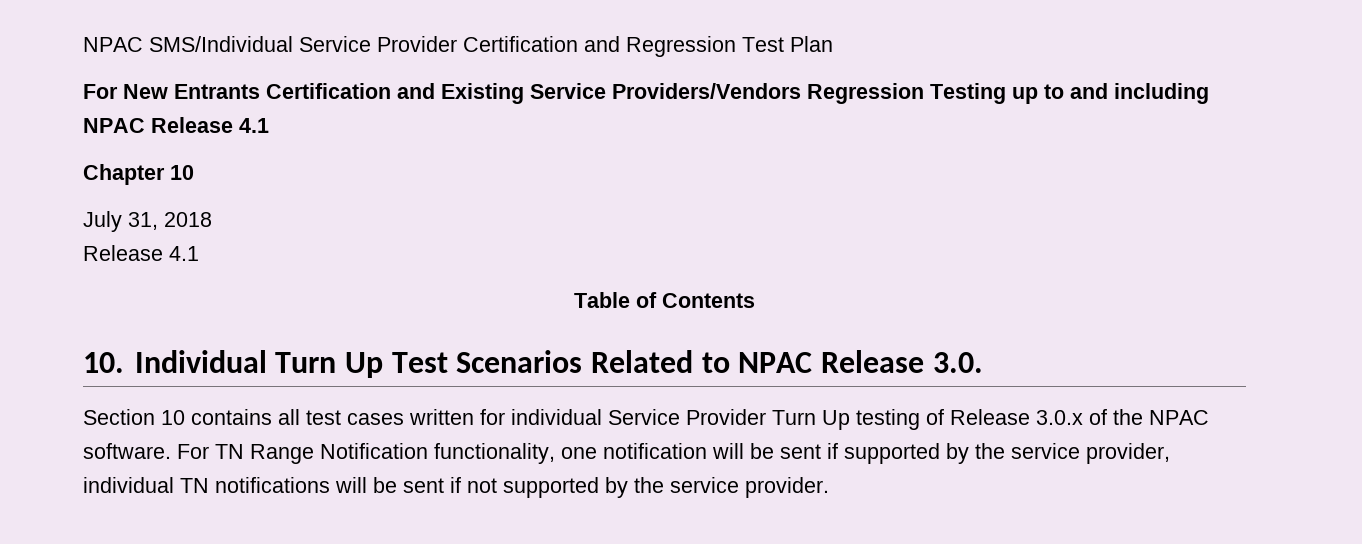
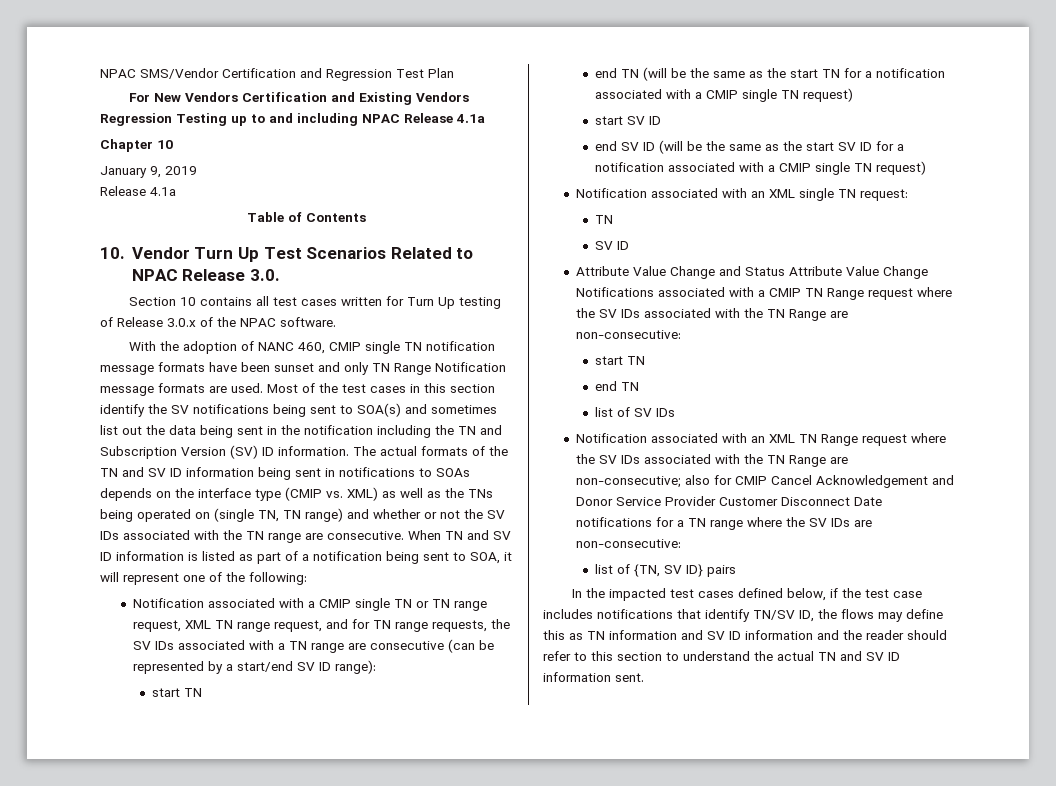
- NPAC SMS/Individual Service Provider Certification and Regression Test Plan
+ NPAC SMS/Vendor Certification and Regression Test Plan
- For New Entrants Certification and Existing Service Providers/Vendors Regression Testing up to and including NPAC Release 4.1
+ For New Vendors Certification and Existing Vendors Regression Testing up to and including NPAC Release 4.1a
- July 31, 2018
- Release 4.1
+ January 9, 2019
+ Release 4.1a
- 10. Individual Turn Up Test Scenarios Related to NPAC Release 3.0.
+ 10. Vendor Turn Up Test Scenarios Related to NPAC Release 3.0.
- Section 10 contains all test cases written for individual Service Provider Turn Up testing of Release 3.0.x of the NPAC software. For TN Range Notification functionality, one notification will be sent if supported by the service provider, individual TN notifications will be sent if not supported by the service provider.
+ Section 10 contains all test cases written for Turn Up testing of Release 3.0.x of the NPAC software.
+ With the adoption of NANC 460, CMIP single TN notification message formats have been sunset and only TN Range Notification message formats are used. Most of the test cases in this section identify the SV notifications being sent to SOA(s) and sometimes list out the data being sent in the notification including the TN and Subscription Version (SV) ID information. The actual formats of the TN and SV ID information being sent in notifications to SOAs depends on the interface type (CMIP vs. XML) as well as the TNs being operated on (single TN, TN range) and whether or not the SV IDs associated with the TN range are consecutive. When TN and SV ID information is listed as part of a notification being sent to SOA, it will represent one of the following:
+ Notification associated with a CMIP single TN or TN range request, XML TN range request, and for TN range requests, the SV IDs associated with a TN range are consecutive (can be represented by a start/end SV ID range):
+ start TN
+ end TN (will be the same as the start TN for a notification associated with a CMIP single TN request)
+ start SV ID
+ end SV ID (will be the same as the start SV ID for a notification associated with a CMIP single TN request)
+ Notification associated with an XML single TN request:
+ TN
+ SV ID
+ Attribute Value Change and Status Attribute Value Change Notifications associated with a CMIP TN Range request where the SV IDs associated with the TN Range are non-consecutive:
+ start TN
+ end TN
+ list of SV IDs
+ Notification associated with an XML TN Range request where the SV IDs associated with the TN Range are non-consecutive; also for CMIP Cancel Acknowledgement and Donor Service Provider Customer Disconnect Date notifications for a TN range where the SV IDs are non-consecutive:
+ list of {TN, SV ID} pairs
+ In the impacted test cases defined below, if the test case includes notifications that identify TN/SV ID, the flows may define this as TN information and SV ID information and the reader should refer to this section to understand the actual TN and SV ID information sent.

